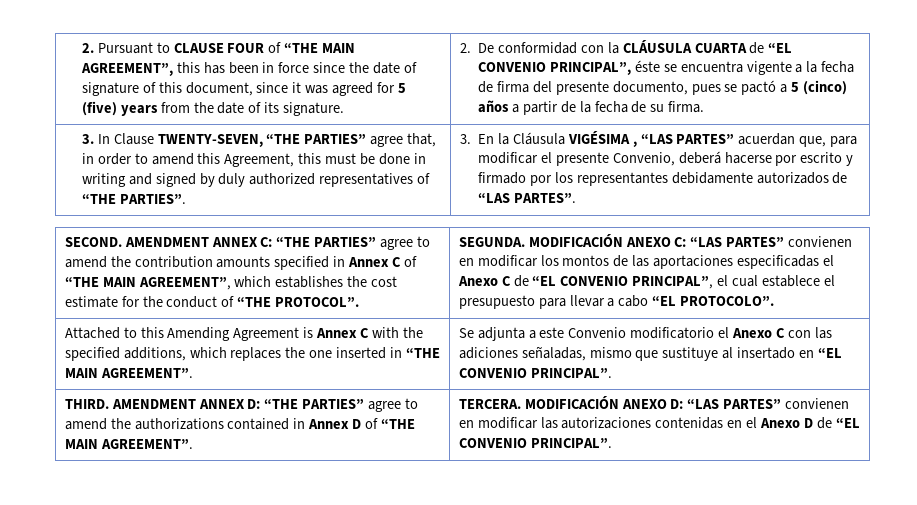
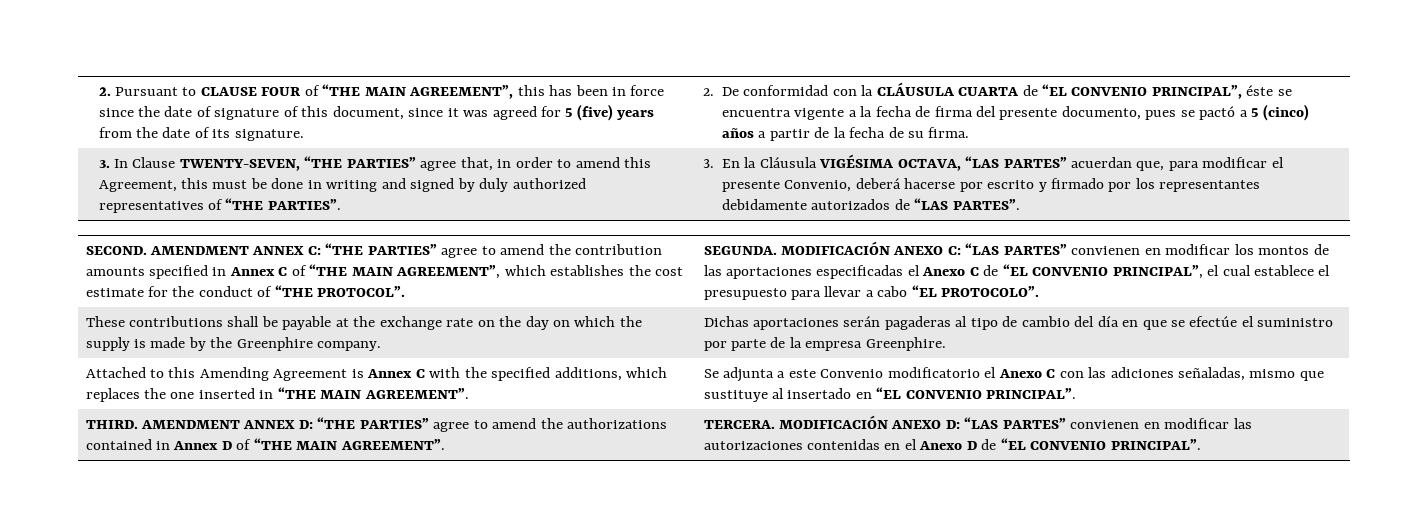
- 3. En la Cláusula VIGÉSIMA , “LAS PARTES” acuerdan que, para modificar el presente Convenio, deberá hacerse por escrito y firmado por los representantes debidamente autorizados de “LAS PARTES”.
+ 3. En la Cláusula VIGÉSIMA OCTAVA, “LAS PARTES” acuerdan que, para modificar el presente Convenio, deberá hacerse por escrito y firmado por los representantes debidamente autorizados de “LAS PARTES”.
+ These contributions shall be payable at the exchange rate on the day on which the supply is made by the Greenphire company. | Dichas aportaciones serán pagaderas al tipo de cambio del día en que se efectúe el suministro por parte de la empresa Greenphire.

